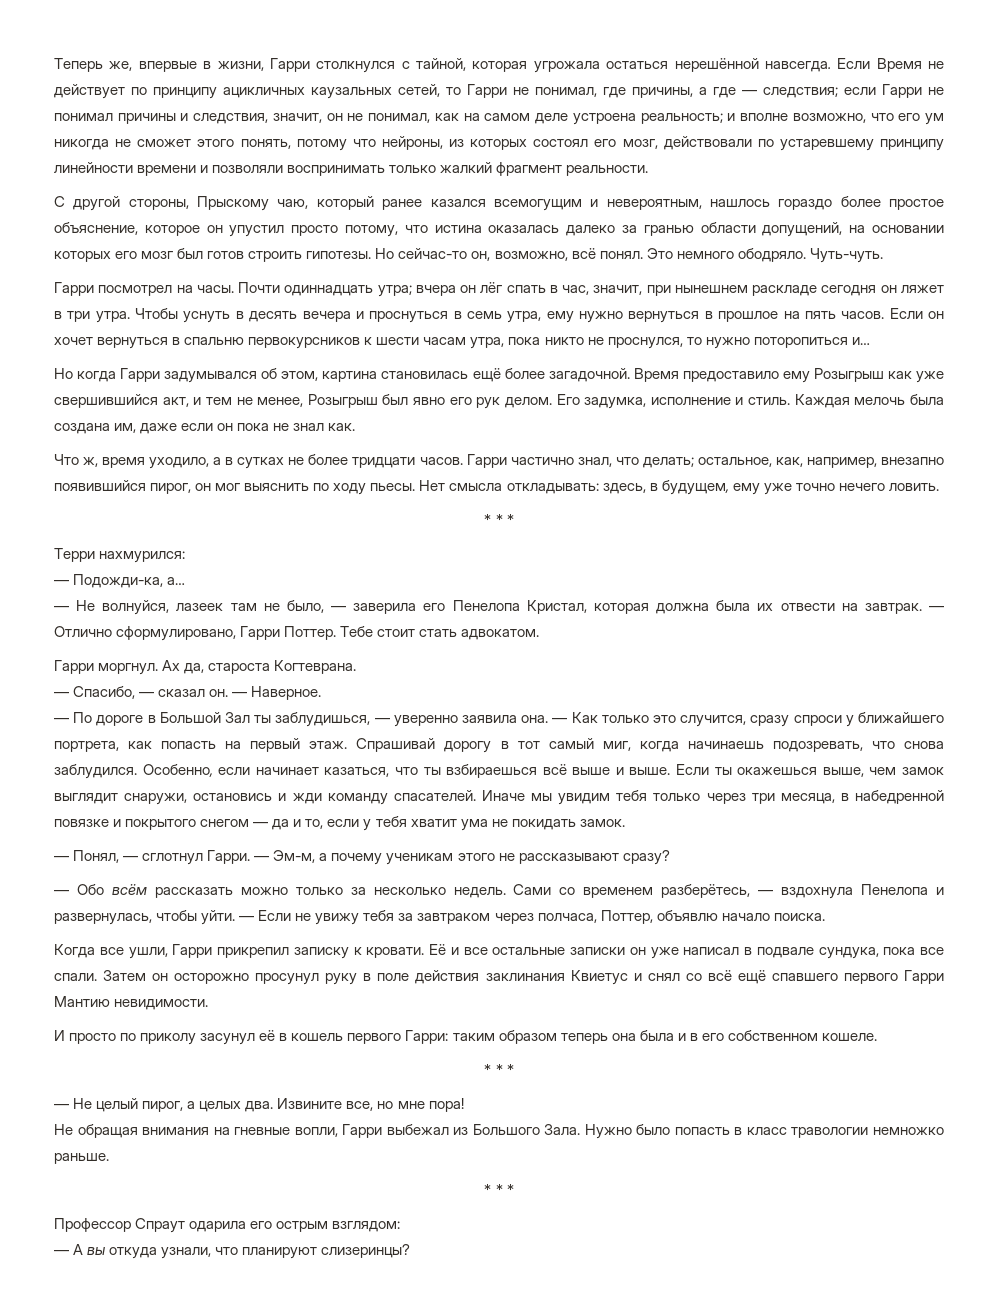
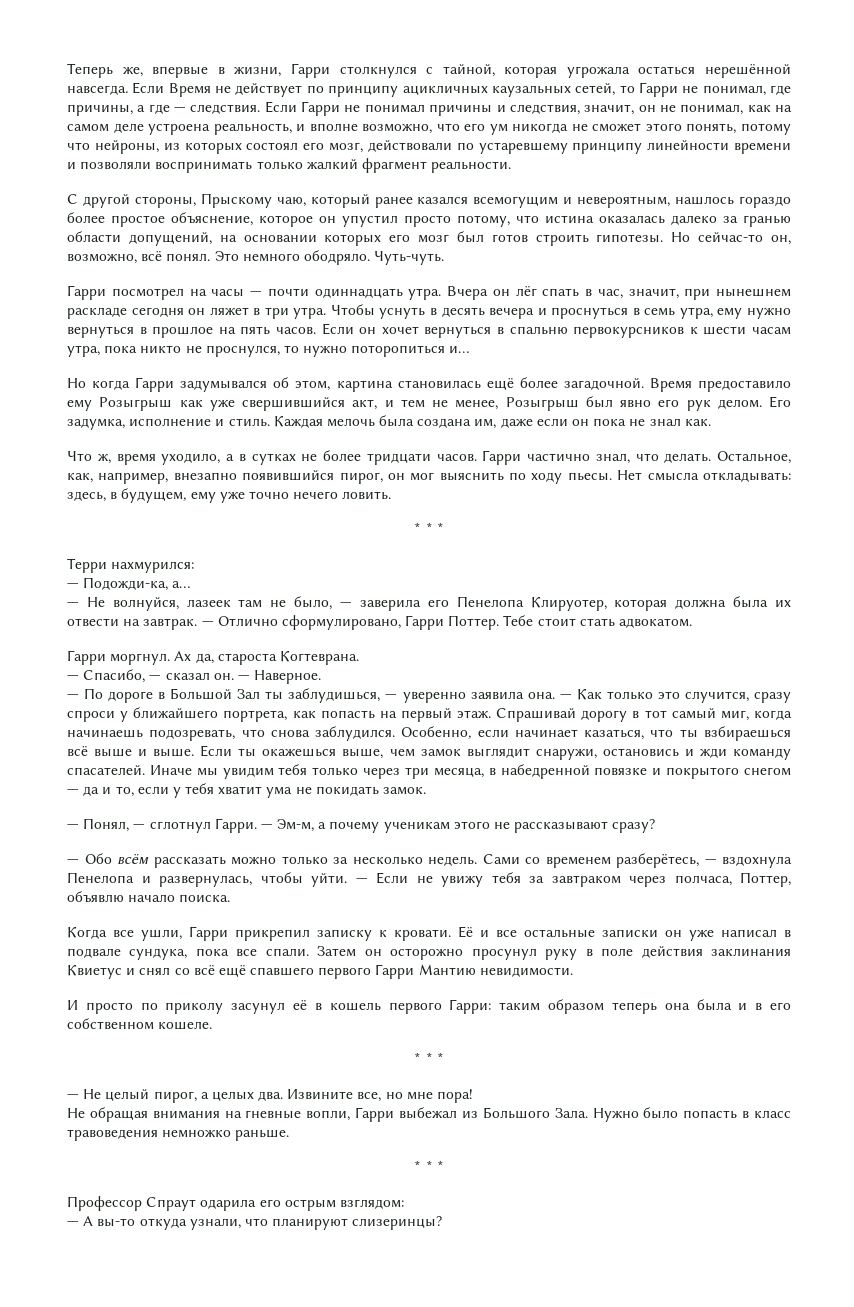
- Если Время не действует по принципу ацикличных каузальных сетей, то Гарри не понимал, где причины, а где — следствия; если Гарри не понимал причины и следствия, значит, он не понимал, как на самом деле устроена реальность; и вполне возможно, что его ум никогда не сможет этого понять, потому что нейроны, из которых состоял его мозг, действовали по устаревшему принципу линейности времени и позволяли воспринимать только жалкий фрагмент реальности.
+ Если Время не действует по принципу ацикличных каузальных сетей, то Гарри не понимал, где причины, а где — следствия. Если Гарри не понимал причины и следствия, значит, он не понимал, как на самом деле устроена реальность, и вполне возможно, что его ум никогда не сможет этого понять, потому что нейроны, из которых состоял его мозг, действовали по устаревшему принципу линейности времени и позволяли воспринимать только жалкий фрагмент реальности.
- Гарри посмотрел на часы. Почти одиннадцать утра; вчера он лёг спать в час, значит, при нынешнем раскладе сегодня он ляжет в три утра.
+ Гарри посмотрел на часы — почти одиннадцать утра. Вчера он лёг спать в час, значит, при нынешнем раскладе сегодня он ляжет в три утра.
- Гарри частично знал, что делать; остальное, как, например, внезапно появившийся пирог, он мог выяснить по ходу пьесы.
+ Гарри частично знал, что делать. Остальное, как, например, внезапно появившийся пирог, он мог выяснить по ходу пьесы.
- — Не волнуйся, лазеек там не было, — заверила его Пенелопа Кристал, которая должна была их отвести на завтрак.
+ — Не волнуйся, лазеек там не было, — заверила его Пенелопа Клируотер, которая должна была их отвести на завтрак.
- Нужно было попасть в класс травологии немножко раньше.
+ Нужно было попасть в класс травоведения немножко раньше.
- — А вы откуда узнали, что планируют слизеринцы?
+ — А вы-то откуда узнали, что планируют слизеринцы?

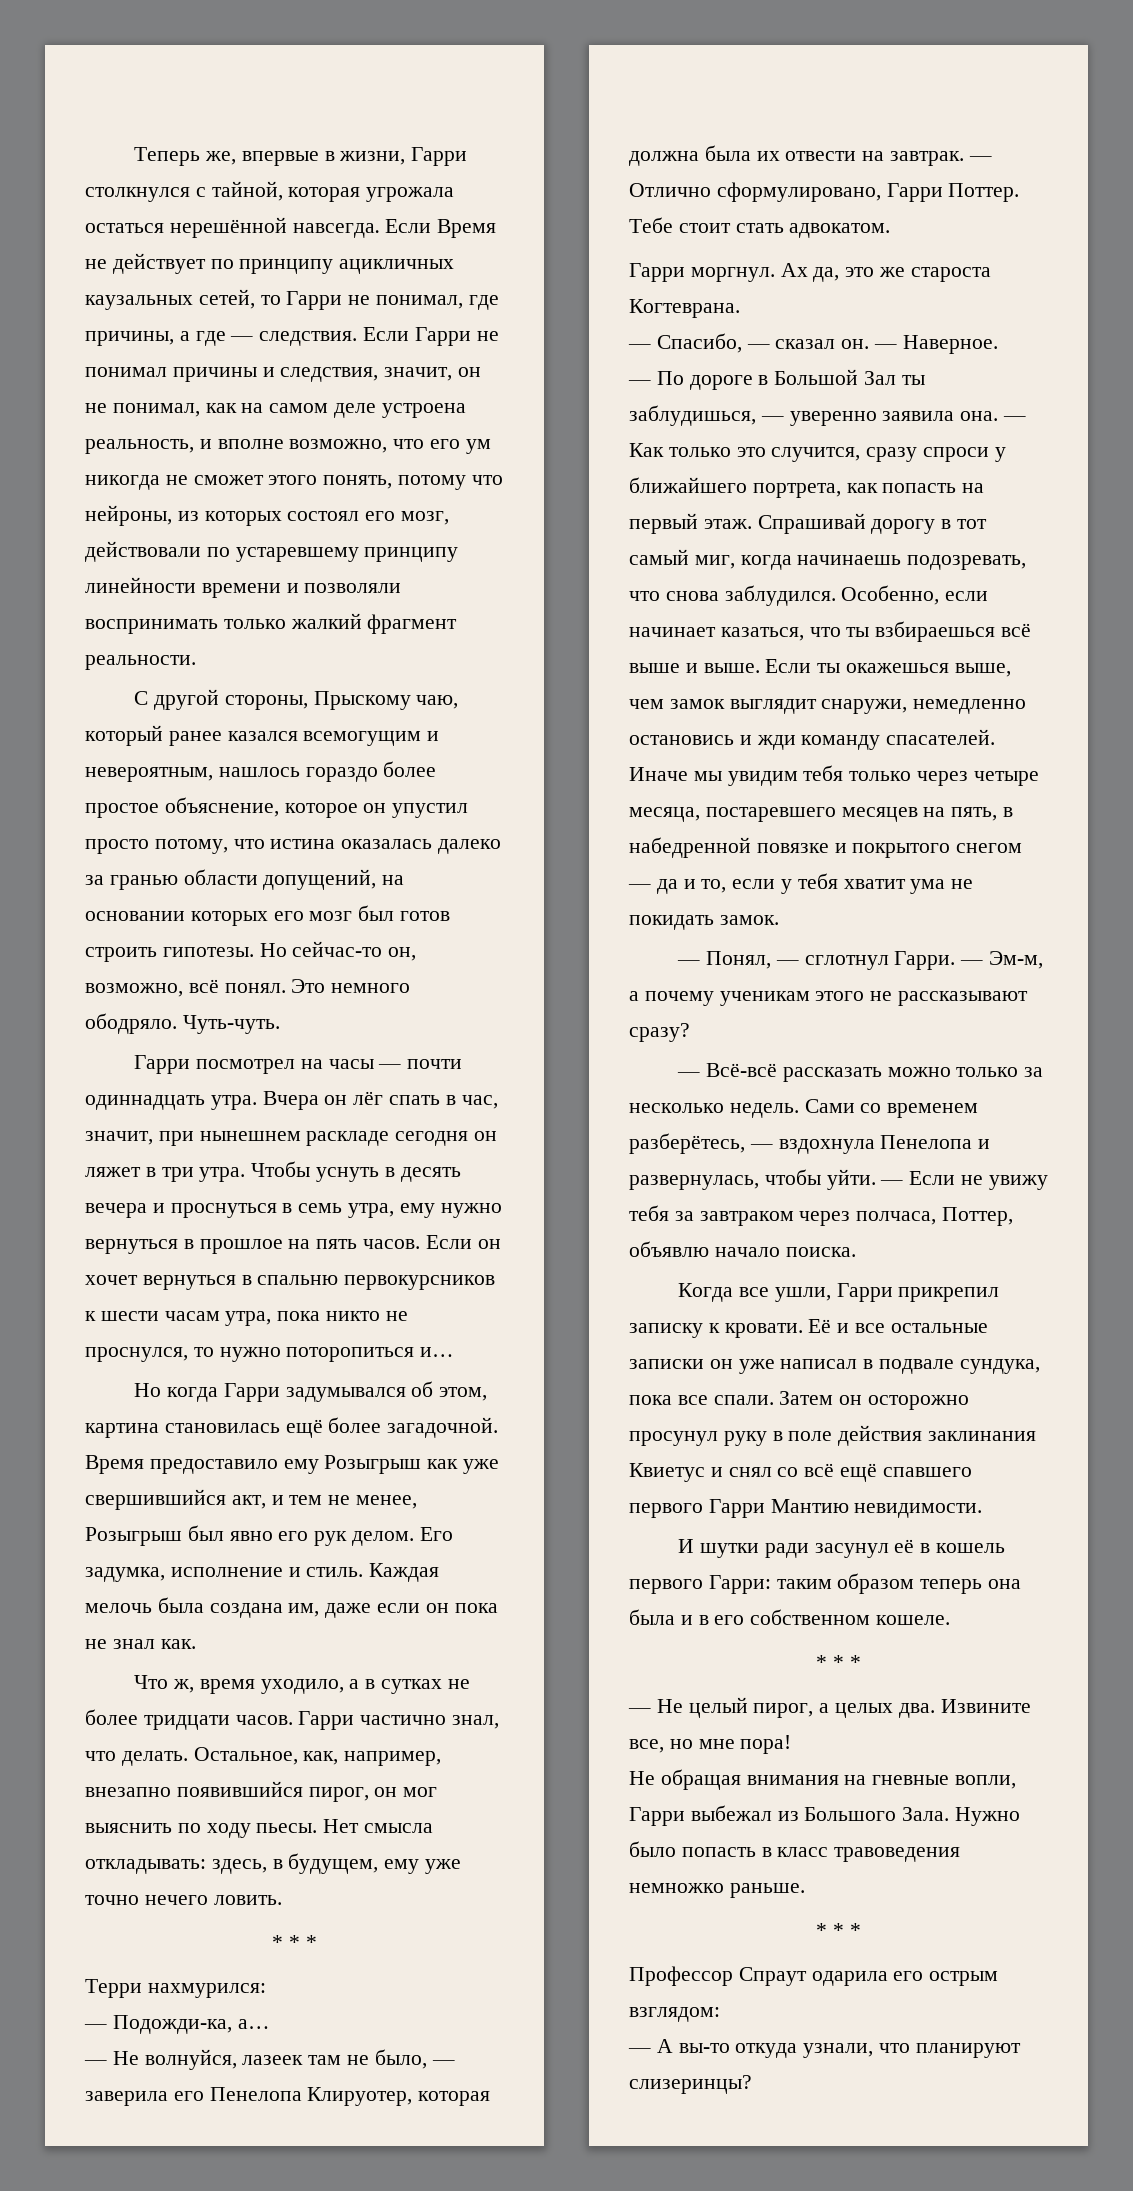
- Ах да, староста Когтеврана.
+ Ах да, это же староста Когтеврана.
- Если ты окажешься выше, чем замок выглядит снаружи, остановись и жди команду спасателей.
+ Если ты окажешься выше, чем замок выглядит снаружи, немедленно остановись и жди команду спасателей.
- Иначе мы увидим тебя только через три месяца, в набедренной повязке и покрытого снегом — да и то, если у тебя хватит ума не покидать замок.
+ Иначе мы увидим тебя только через четыре месяца, постаревшего месяцев на пять, в набедренной повязке и покрытого снегом — да и то, если у тебя хватит ума не покидать замок.
- — Обо всём рассказать можно только за несколько недель.
+ — Всё-всё рассказать можно только за несколько недель.
- И просто по приколу засунул её в кошель первого Гарри: таким образом теперь она была и в его собственном кошеле.
+ И шутки ради засунул её в кошель первого Гарри: таким образом теперь она была и в его собственном кошеле.

